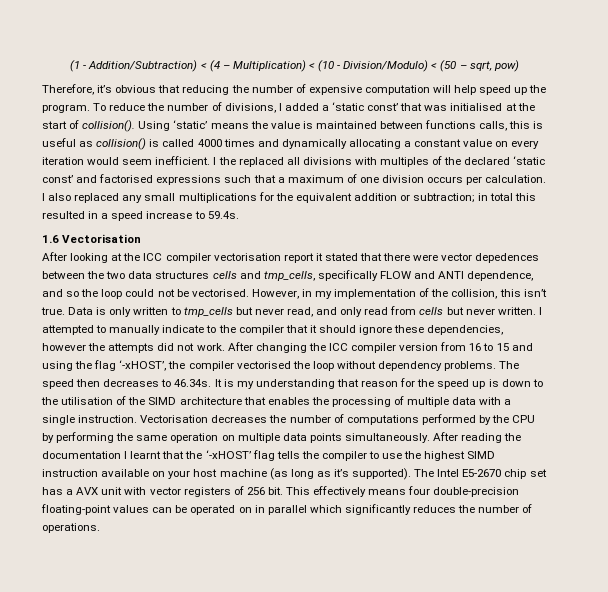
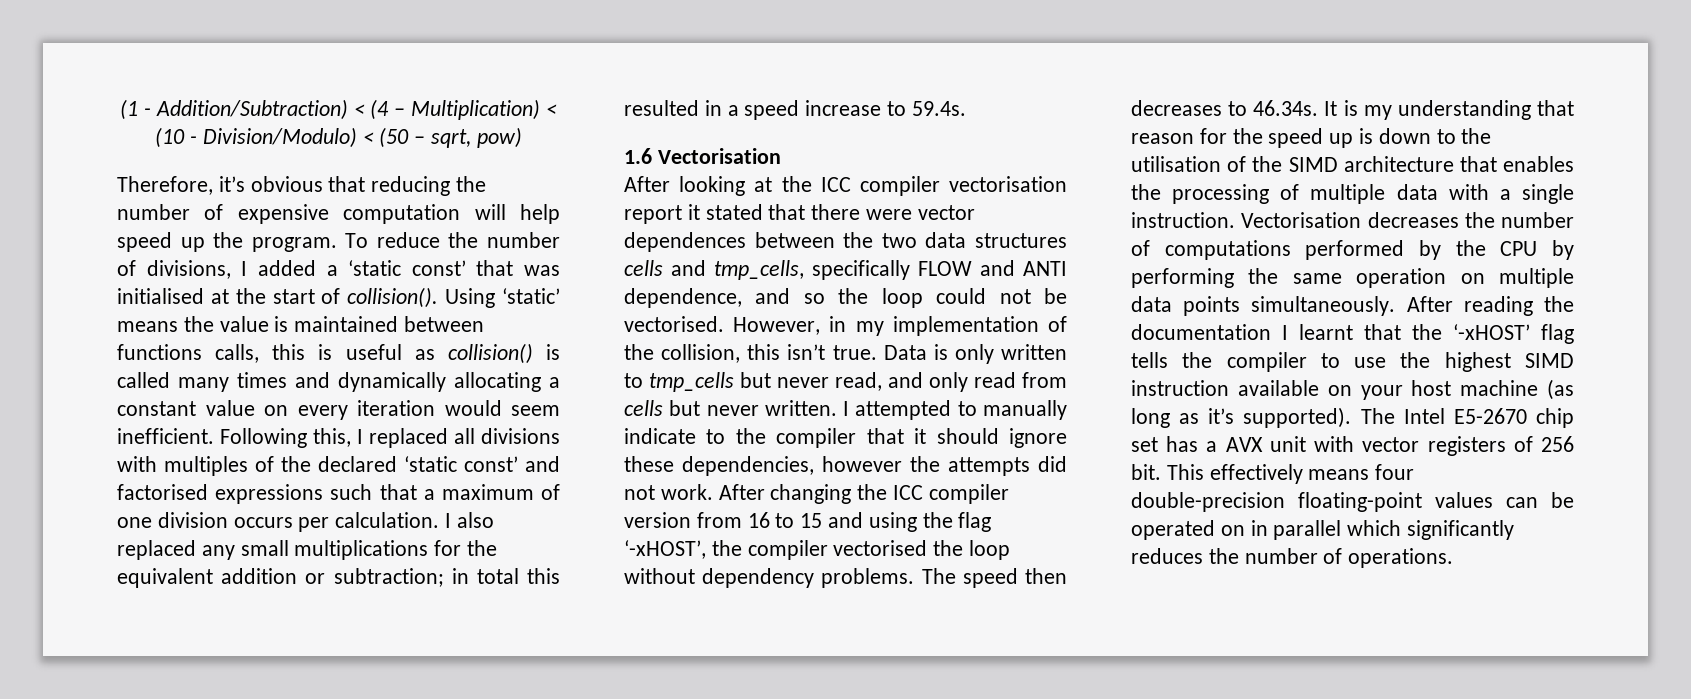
- Using ‘static’ means the value is maintained between functions calls, this is useful as collision() is called 4000 times and dynamically allocating a constant value on every iteration would seem inefficient.
+ Using ‘static’ means the value is maintained between functions calls, this is useful as collision() is called many times and dynamically allocating a constant value on every iteration would seem inefficient.
- I the replaced all divisions with multiples of the declared ‘static const’ and factorised expressions such that a maximum of one division occurs per calculation.
+ Following this, I replaced all divisions with multiples of the declared ‘static const’ and factorised expressions such that a maximum of one division occurs per calculation.
- After looking at the ICC compiler vectorisation report it stated that there were vector depedences between the two data structures cells and tmp_cells, specifically FLOW and ANTI dependence, and so the loop could not be vectorised.
+ After looking at the ICC compiler vectorisation report it stated that there were vector dependences between the two data structures cells and tmp_cells, specifically FLOW and ANTI dependence, and so the loop could not be vectorised.

